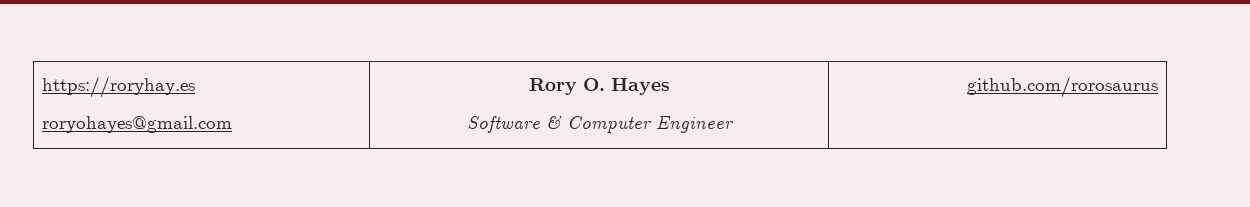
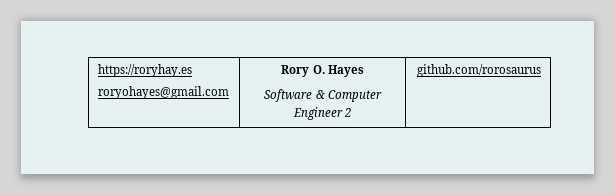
  https://roryhay.es
  roryohayes@gmail.com | Rory O. Hayes
- Software & Computer Engineer | github.com/rorosaurus
+ Software & Computer Engineer 2 | github.com/rorosaurus

